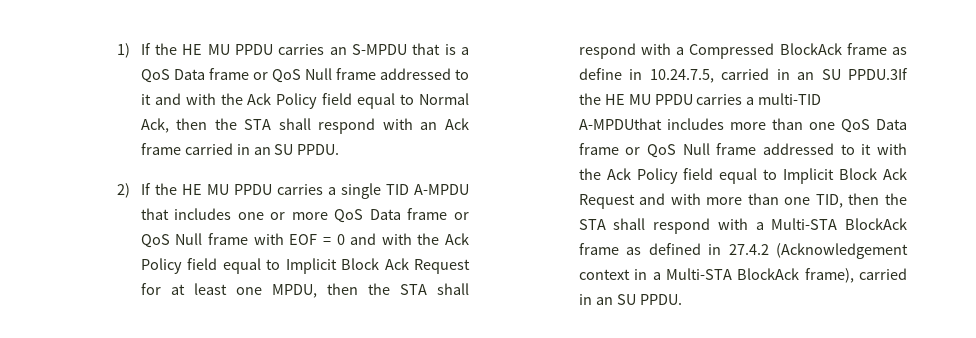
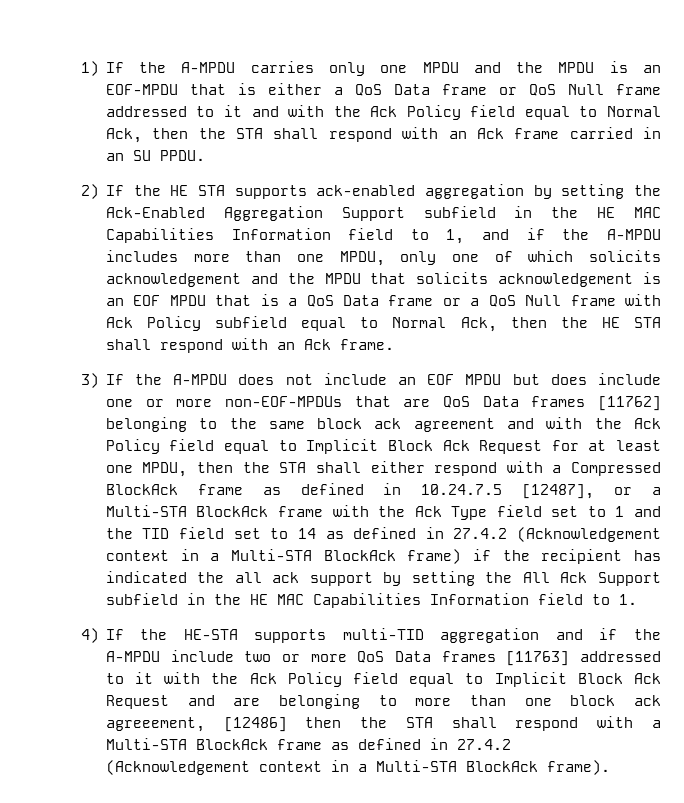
- 1) If the HE MU PPDU carries an S-MPDU that is a QoS Data frame or QoS Null frame addressed to it and with the Ack Policy field equal to Normal Ack, then the STA shall respond with an Ack frame carried in an SU PPDU.
+ 1) If the A-MPDU carries only one MPDU and the MPDU is an EOF-MPDU that is either a QoS Data frame or QoS Null frame addressed to it and with the Ack Policy field equal to Normal Ack, then the STA shall respond with an Ack frame carried in an SU PPDU.
- 2) If the HE MU PPDU carries a single TID A-MPDU that includes one or more QoS Data frame or QoS Null frame with EOF = 0 and with the Ack Policy field equal to Implicit Block Ack Request for at least one MPDU, then the STA shall respond with a Compressed BlockAck frame as define in 10.24.7.5, carried in an SU PPDU.3If the HE MU PPDU carries a multi-TID A-MPDUthat includes more than one QoS Data frame or QoS Null frame addressed to it with the Ack Policy field equal to Implicit Block Ack Request and with more than one TID, then the STA shall respond with a Multi-STA BlockAck frame as defined in 27.4.2 (Acknowledgement context in a Multi-STA BlockAck frame), carried in an SU PPDU.
+ 2) If the HE STA supports ack-enabled aggregation by setting the Ack-Enabled Aggregation Support subfield in the HE MAC Capabilities Information field to 1, and if the A-MPDU includes more than one MPDU, only one of which solicits acknowledgement and the MPDU that solicits acknowledgement is an EOF MPDU that is a QoS Data frame or a QoS Null frame with Ack Policy subfield equal to Normal Ack, then the HE STA shall respond with an Ack frame.
+ 3) If the A-MPDU does not include an EOF MPDU but does include one or more non-EOF-MPDUs that are QoS Data frames [11762] belonging to the same block ack agreement and with the Ack Policy field equal to Implicit Block Ack Request for at least one MPDU, then the STA shall either respond with a Compressed BlockAck frame as defined in 10.24.7.5 [12487], or a Multi-STA BlockAck frame with the Ack Type field set to 1 and the TID field set to 14 as defined in 27.4.2 (Acknowledgement context in a Multi-STA BlockAck frame) if the recipient has indicated the all ack support by setting the All Ack Support subfield in the HE MAC Capabilities Information field to 1.
+ 4) If the HE-STA supports multi-TID aggregation and if the A-MPDU include two or more QoS Data frames [11763] addressed to it with the Ack Policy field equal to Implicit Block Ack Request and are belonging to more than one block ack agreeement, [12486] then the STA shall respond with a Multi-STA BlockAck frame as defined in 27.4.2 (Acknowledgement context in a Multi-STA BlockAck frame).

